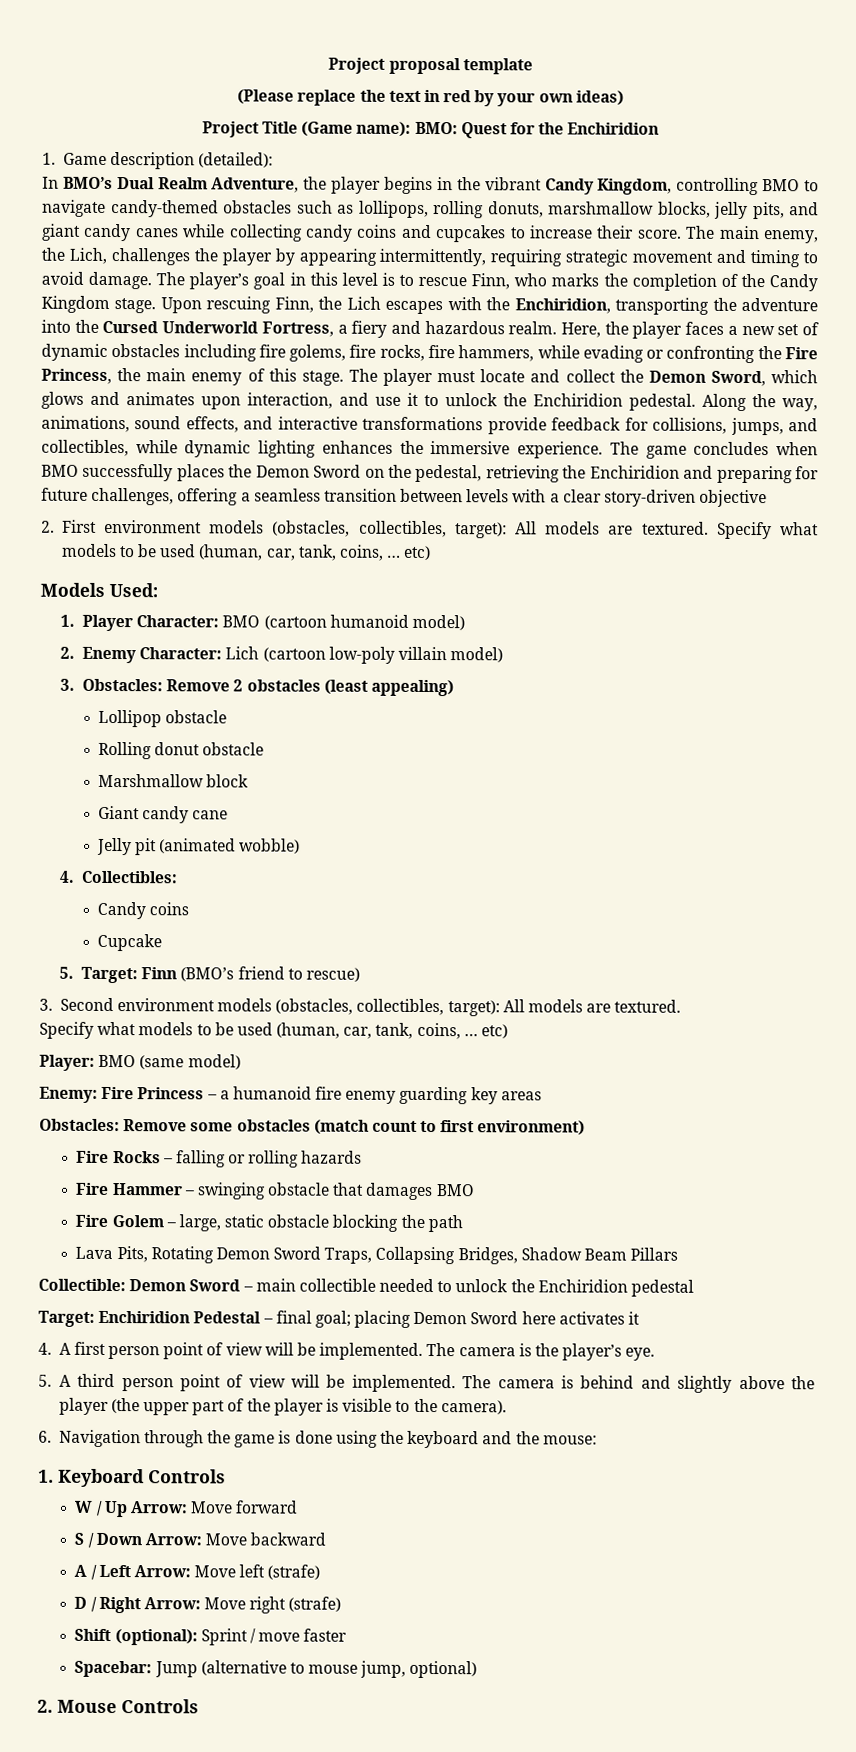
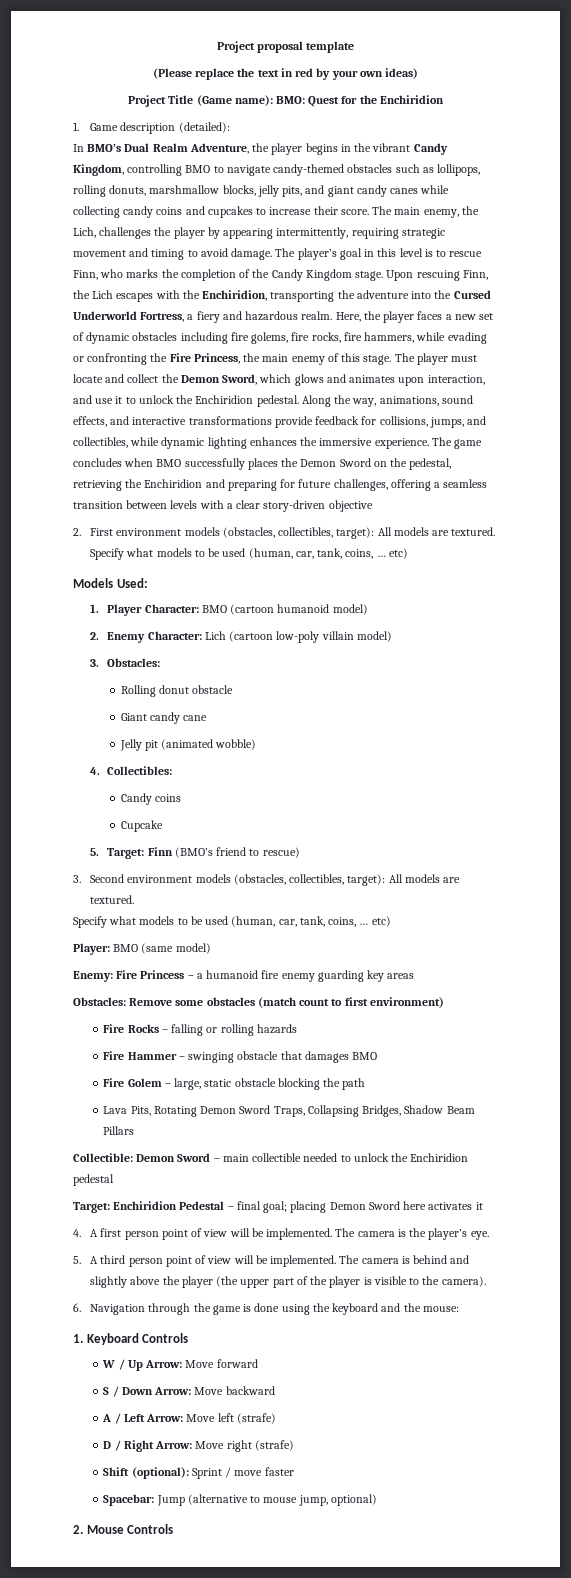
- 3. Obstacles: Remove 2 obstacles (least appealing)
- Lollipop obstacle
+ 3. Obstacles:
- Marshmallow block

